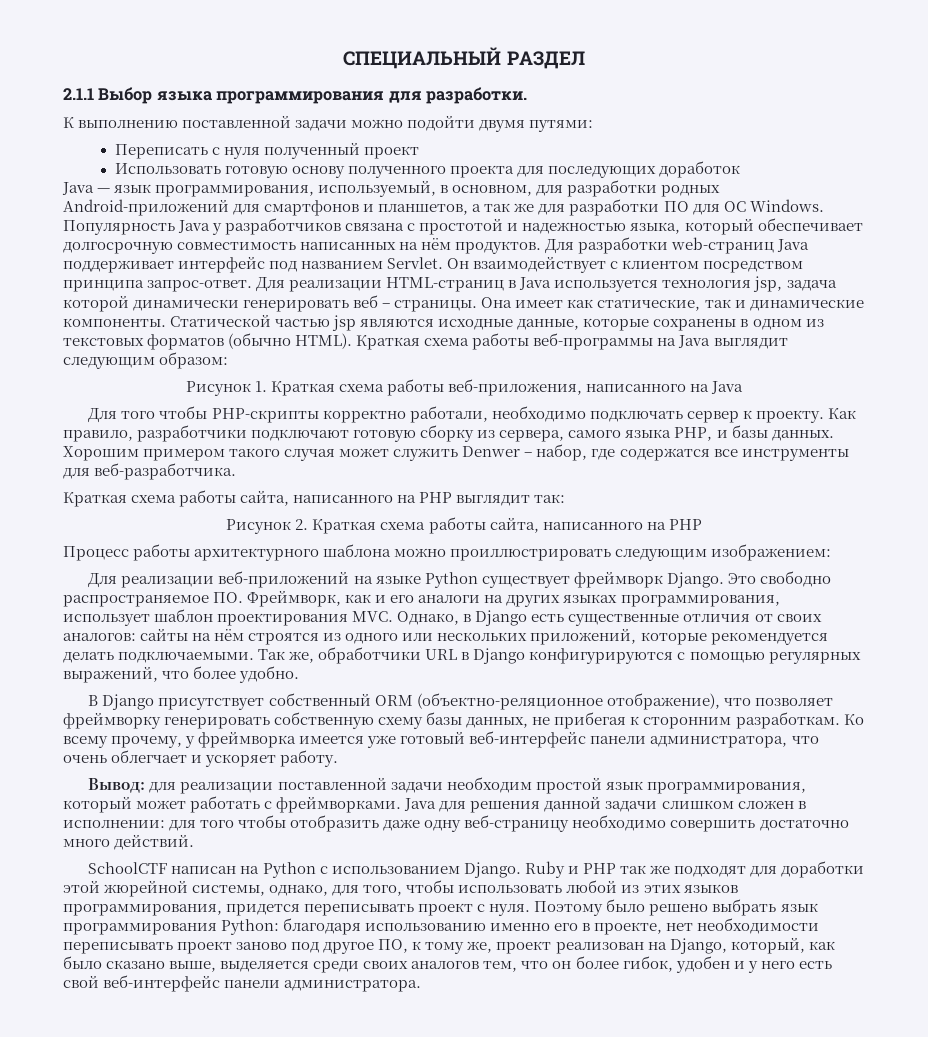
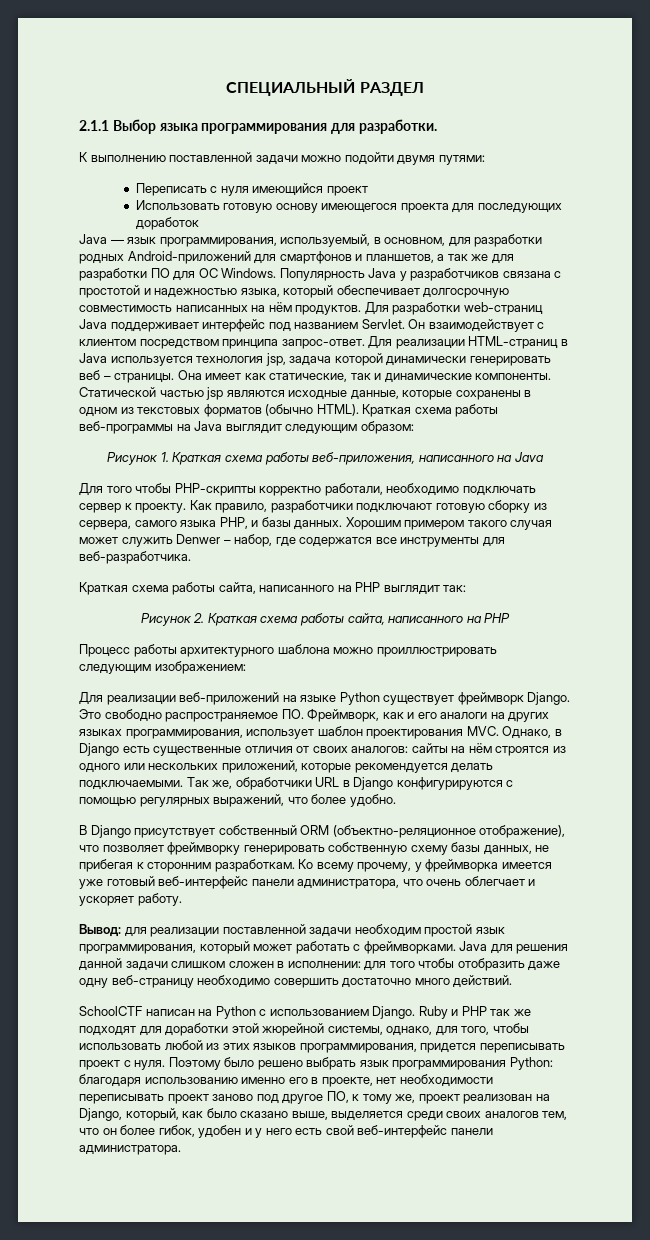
- Переписать с нуля полученный проект
+ Переписать с нуля имеющийся проект
- Использовать готовую основу полученного проекта для последующих доработок
+ Использовать готовую основу имеющегося проекта для последующих доработок

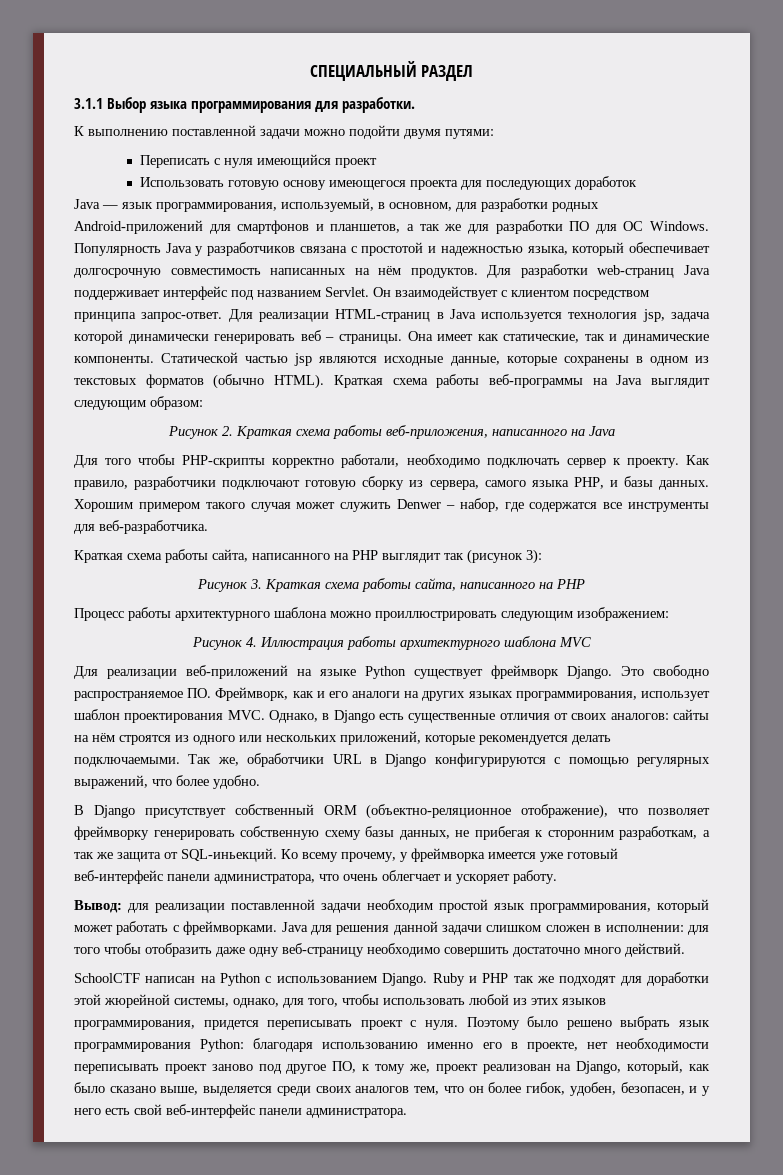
- 2.1.1 Выбор языка программирования для разработки.
+ 3.1.1 Выбор языка программирования для разработки.
- Рисунок 1. Краткая схема работы веб-приложения, написанного на Java
+ Рисунок 2. Краткая схема работы веб-приложения, написанного на Java
- Краткая схема работы сайта, написанного на PHP выглядит так:
- Рисунок 2. Краткая схема работы сайта, написанного на PHP
+ Краткая схема работы сайта, написанного на PHP выглядит так (рисунок 3):
+ Рисунок 3. Краткая схема работы сайта, написанного на PHP
+ Рисунок 4. Иллюстрация работы архитектурного шаблона MVC
- В Django присутствует собственный ORM (объектно-реляционное отображение), что позволяет фреймворку генерировать собственную схему базы данных, не прибегая к сторонним разработкам.
+ В Django присутствует собственный ORM (объектно-реляционное отображение), что позволяет фреймворку генерировать собственную схему базы данных, не прибегая к сторонним разработкам, а так же защита от SQL-иньекций.
- Поэтому было решено выбрать язык программирования Python: благодаря использованию именно его в проекте, нет необходимости переписывать проект заново под другое ПО, к тому же, проект реализован на Django, который, как было сказано выше, выделяется среди своих аналогов тем, что он более гибок, удобен и у него есть свой веб-интерфейс панели администратора.
+ Поэтому было решено выбрать язык программирования Python: благодаря использованию именно его в проекте, нет необходимости переписывать проект заново под другое ПО, к тому же, проект реализован на Django, который, как было сказано выше, выделяется среди своих аналогов тем, что он более гибок, удобен, безопасен, и у него есть свой веб-интерфейс панели администратора.

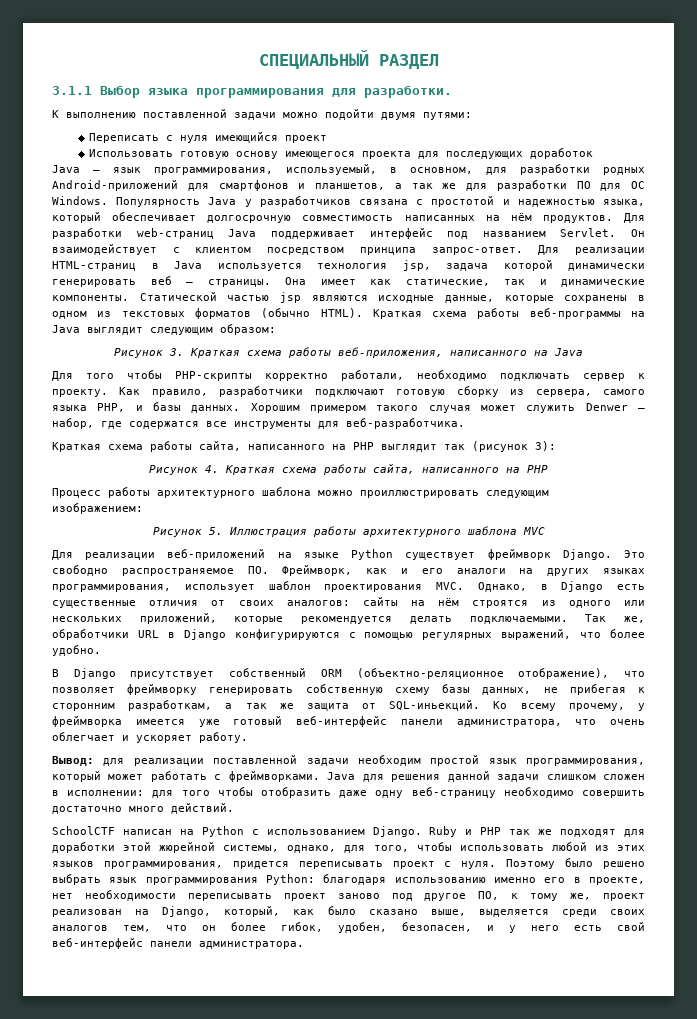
- Рисунок 2. Краткая схема работы веб-приложения, написанного на Java
+ Рисунок 3. Краткая схема работы веб-приложения, написанного на Java
- Рисунок 3. Краткая схема работы сайта, написанного на PHP
+ Рисунок 4. Краткая схема работы сайта, написанного на PHP
- Рисунок 4. Иллюстрация работы архитектурного шаблона MVC
+ Рисунок 5. Иллюстрация работы архитектурного шаблона MVC

